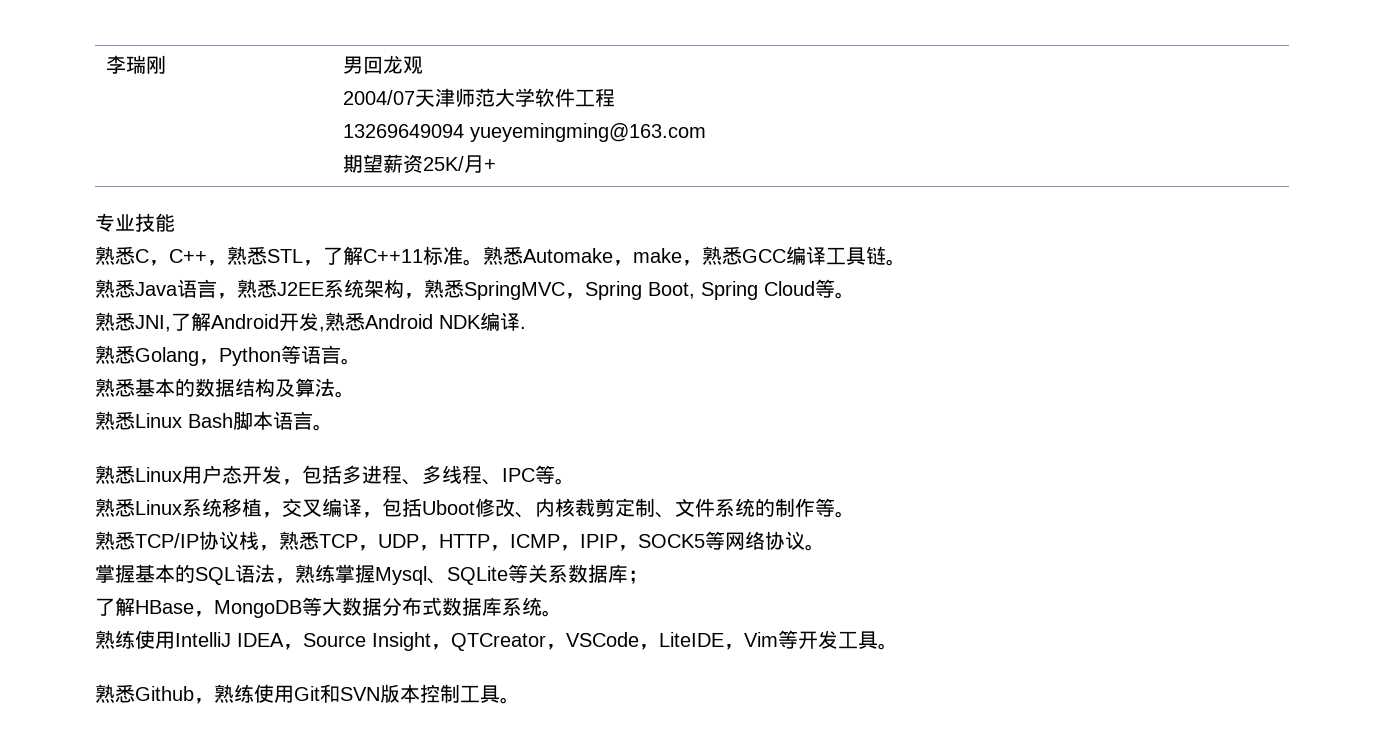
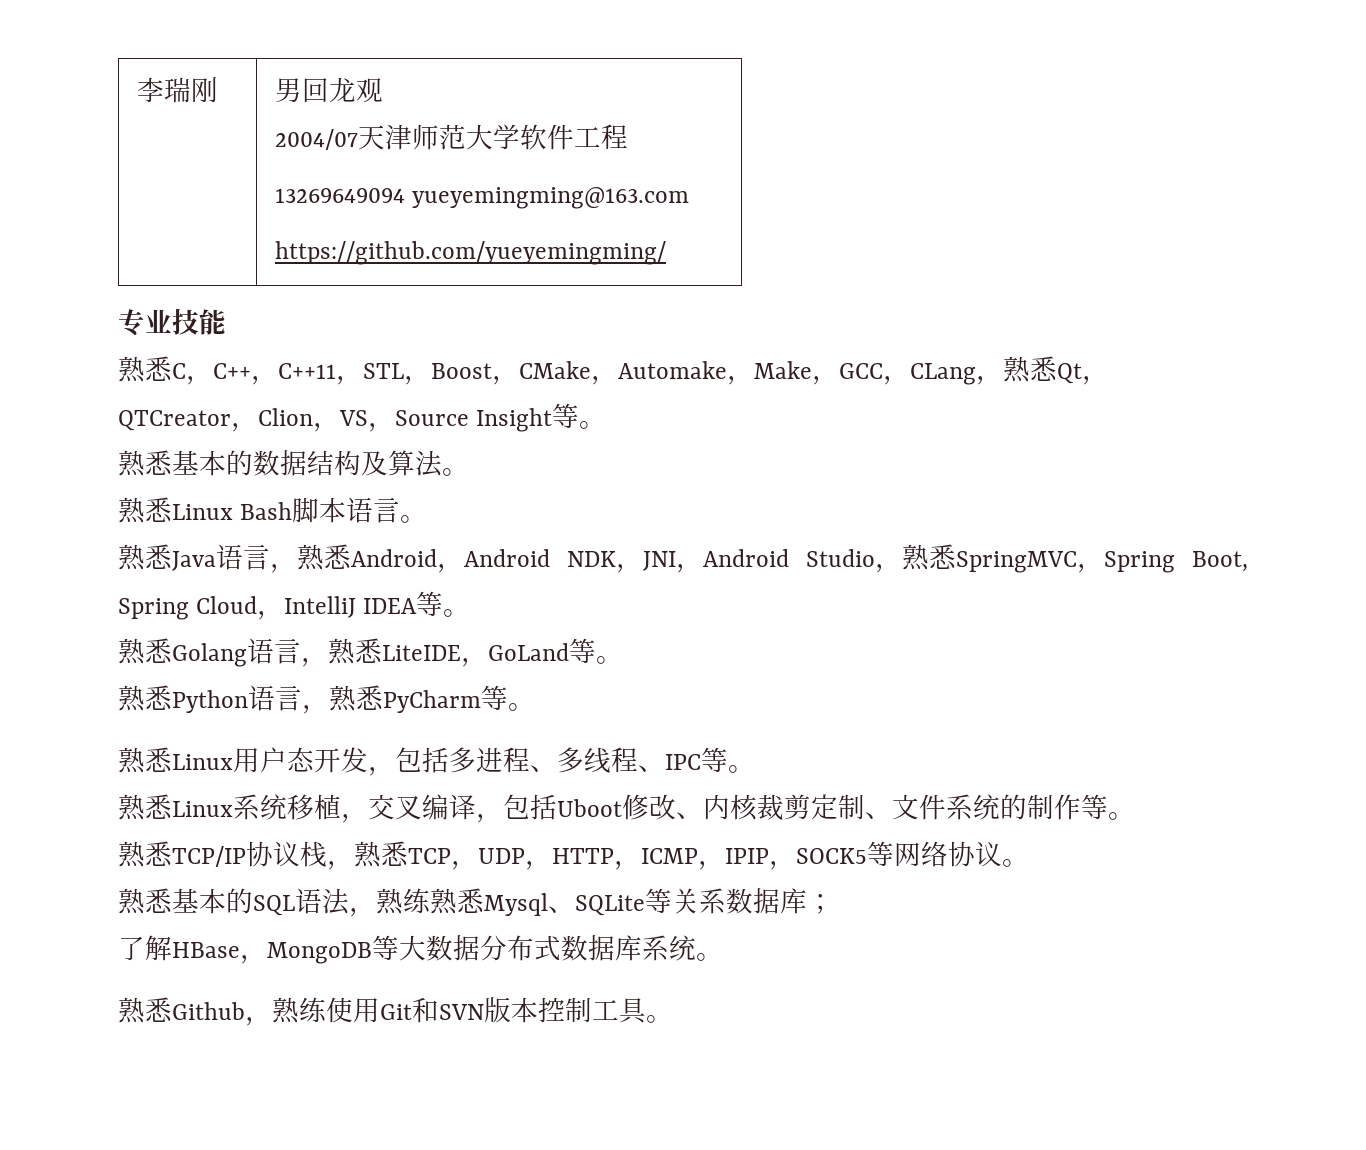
  李瑞刚 | 男回龙观
  2004/07天津师范大学软件工程
  13269649094 yueyemingming@163.com
- 期望薪资25K/月+
+ https://github.com/yueyemingming/
- 熟悉C，C++，熟悉STL，了解C++11标准。熟悉Automake，make，熟悉GCC编译工具链。
- 熟悉Java语言，熟悉J2EE系统架构，熟悉SpringMVC，Spring Boot, Spring Cloud等。
- 熟悉JNI,了解Android开发,熟悉Android NDK编译.
- 熟悉Golang，Python等语言。
+ 熟悉C，C++，C++11，STL，Boost，CMake，Automake，Make，GCC，CLang，熟悉Qt，QTCreator，Clion，VS，Source Insight等。
+ 熟悉Java语言，熟悉Android，Android NDK，JNI，Android Studio，熟悉SpringMVC，Spring Boot, Spring Cloud，IntelliJ IDEA等。
+ 熟悉Golang语言，熟悉LiteIDE，GoLand等。
+ 熟悉Python语言，熟悉PyCharm等。
- 掌握基本的SQL语法，熟练掌握Mysql、SQLite等关系数据库；
+ 熟悉基本的SQL语法，熟练熟悉Mysql、SQLite等关系数据库；
- 熟练使用IntelliJ IDEA，Source Insight，QTCreator，VSCode，LiteIDE，Vim等开发工具。

